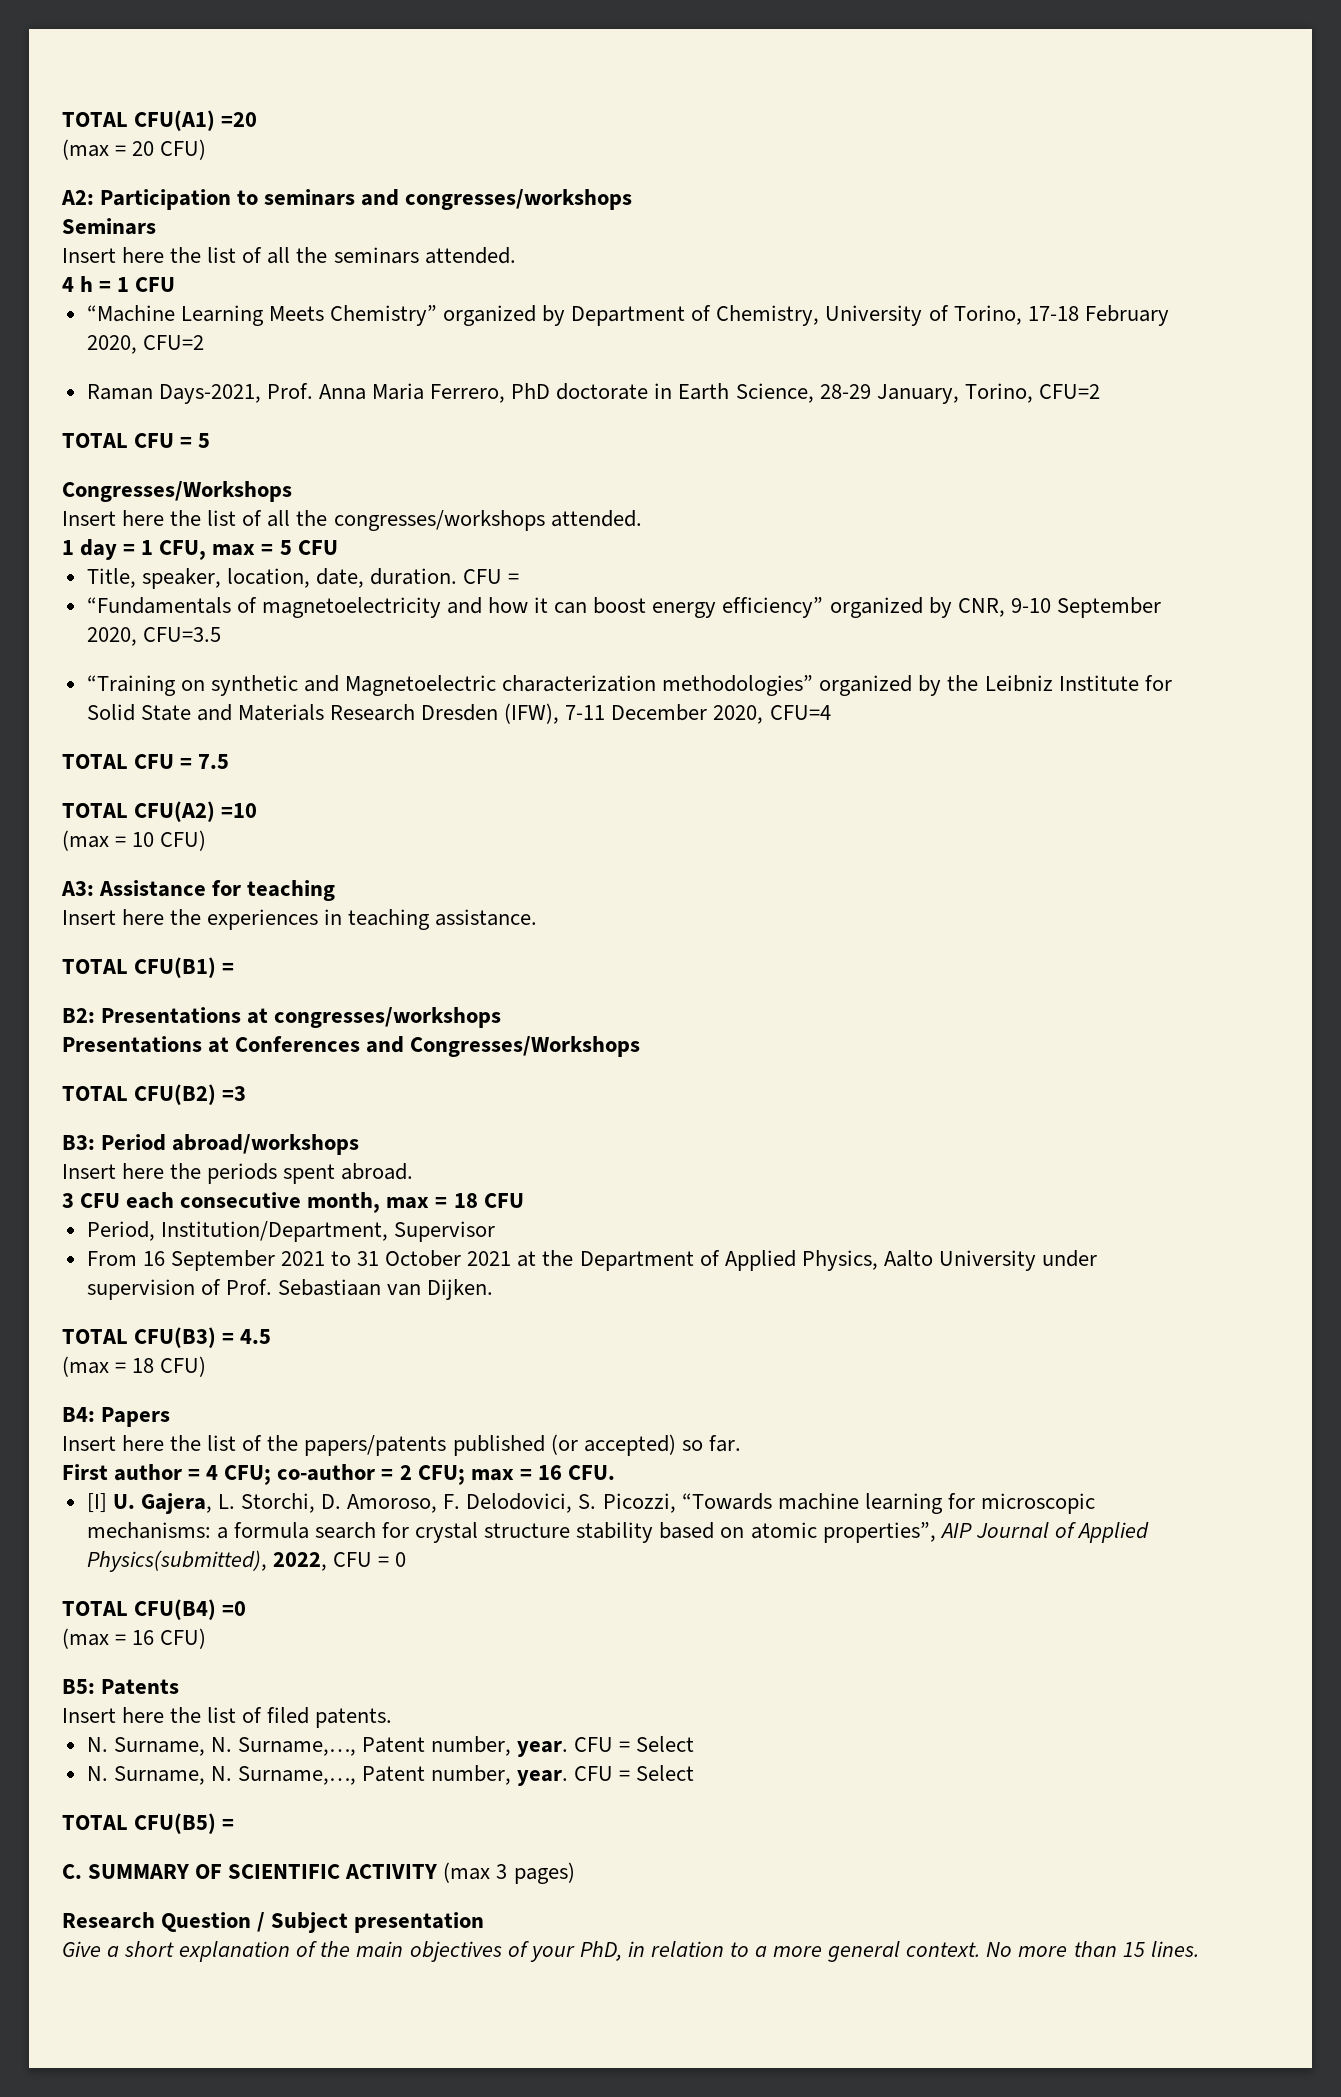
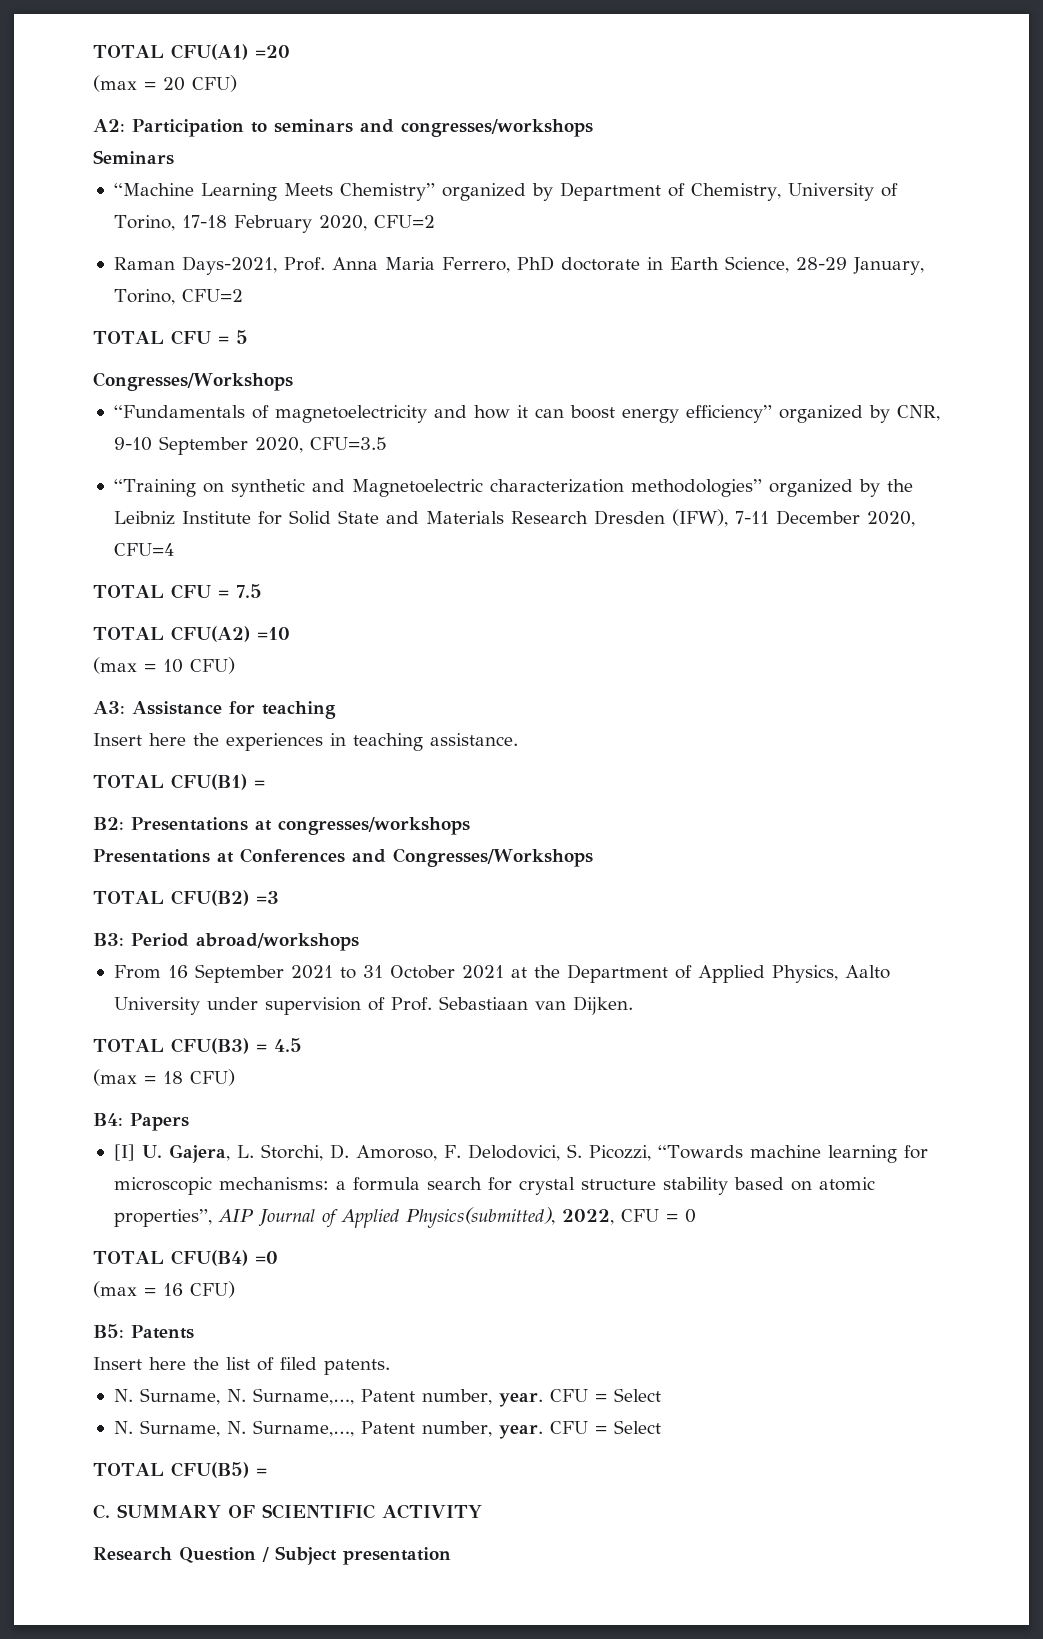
- Insert here the list of all the seminars attended.
- 4 h = 1 CFU
- Insert here the list of all the congresses/workshops attended.
- 1 day = 1 CFU, max = 5 CFU
- Title, speaker, location, date, duration. CFU =
- Insert here the periods spent abroad.
- 3 CFU each consecutive month, max = 18 CFU
- Period, Institution/Department, Supervisor
- Insert here the list of the papers/patents published (or accepted) so far.
- First author = 4 CFU; co-author = 2 CFU; max = 16 CFU.
- C. SUMMARY OF SCIENTIFIC ACTIVITY (max 3 pages)
+ C. SUMMARY OF SCIENTIFIC ACTIVITY
- Give a short explanation of the main objectives of your PhD, in relation to a more general context. No more than 15 lines.

